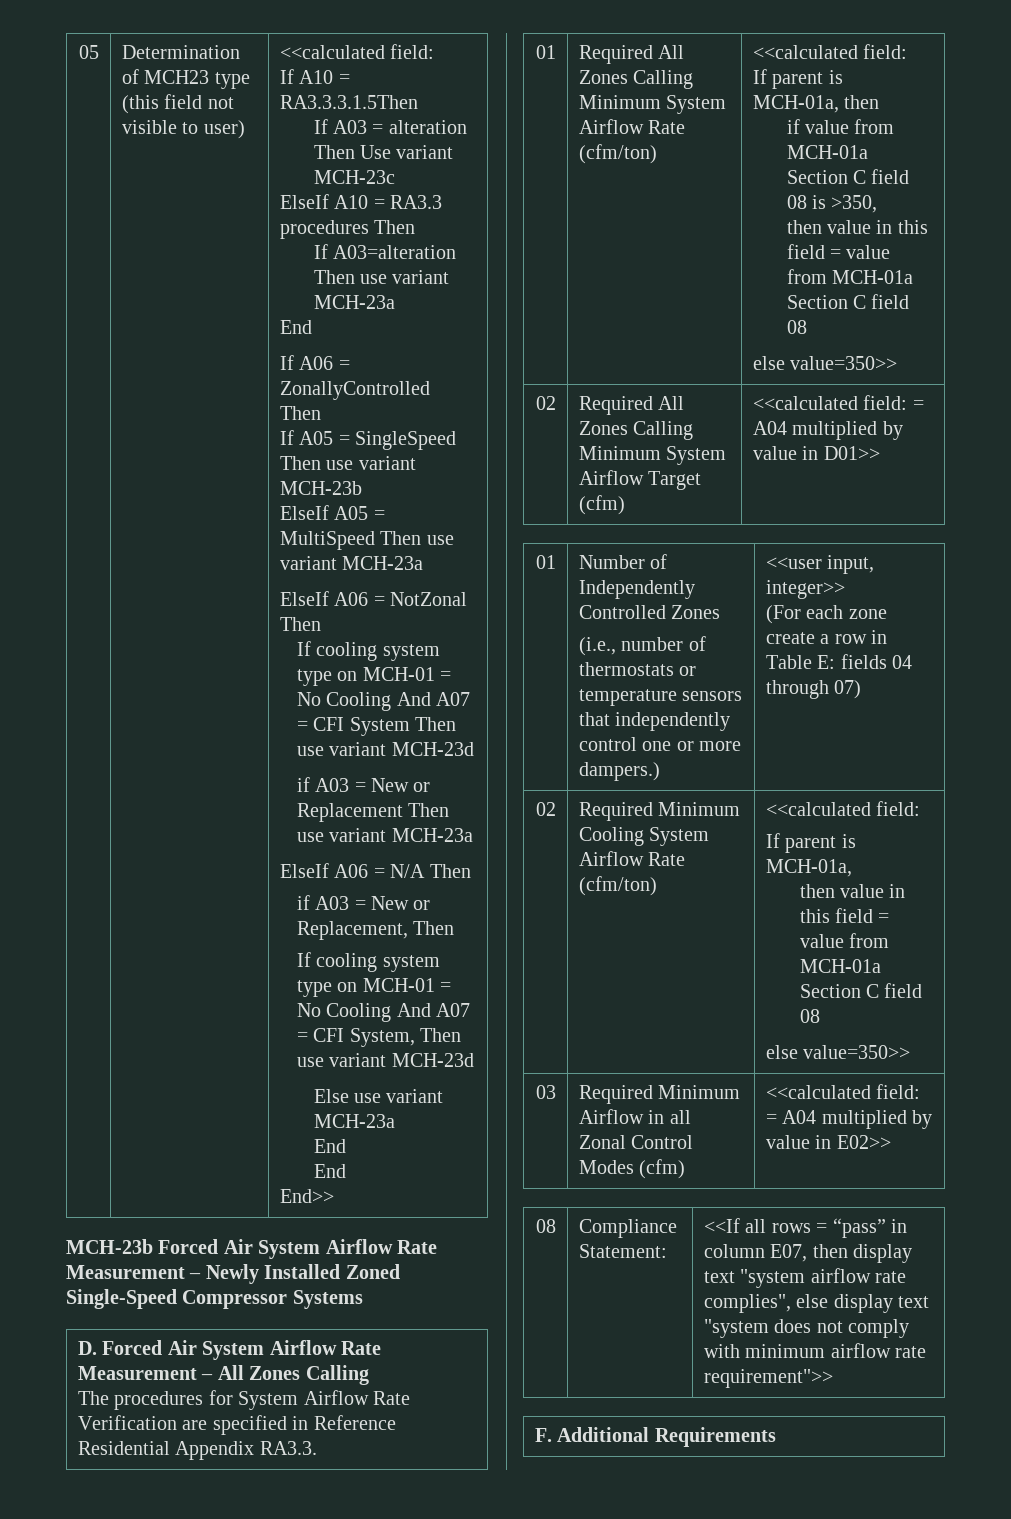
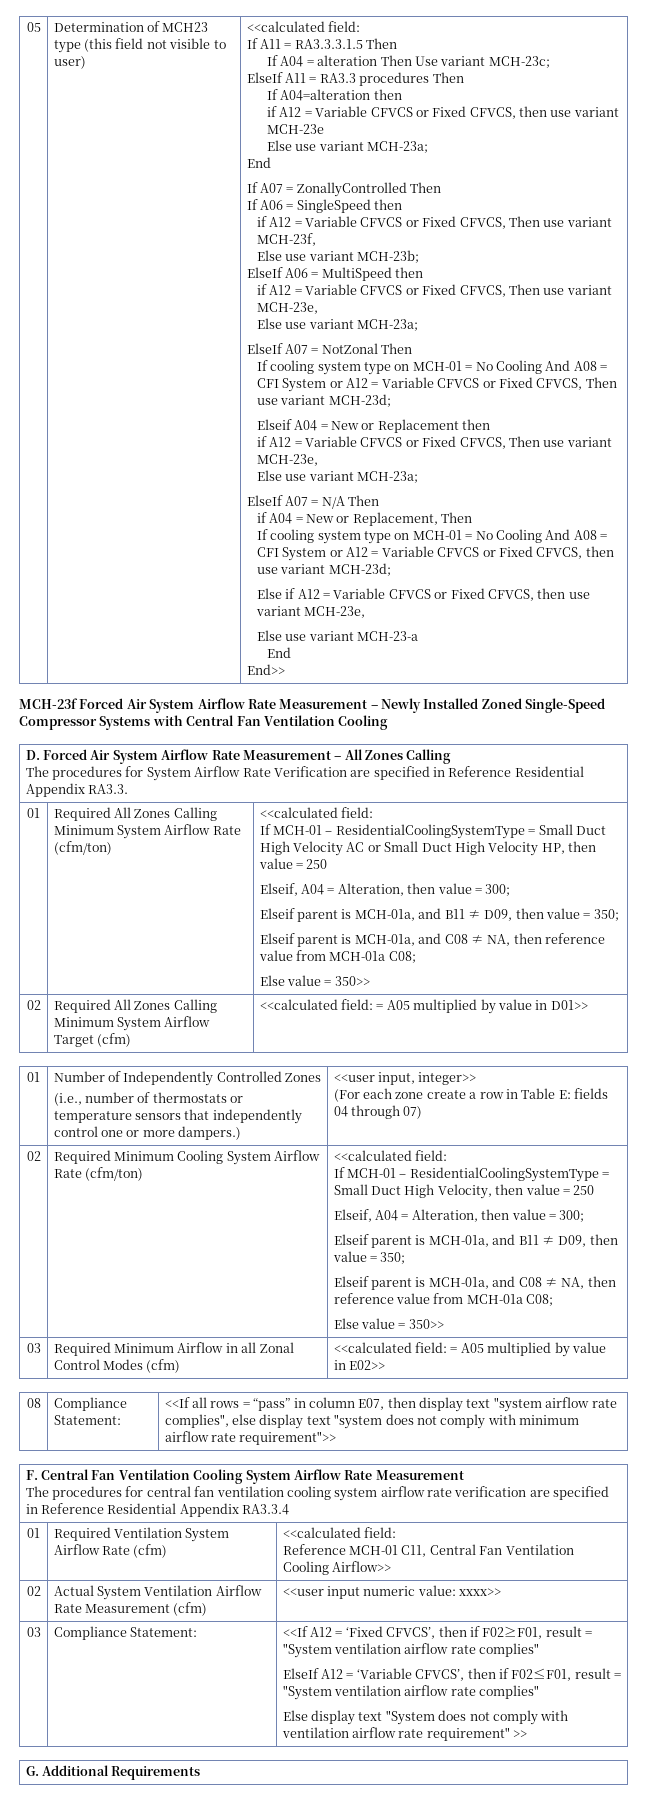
- If A10 = RA3.3.3.1.5Then
- If A03 = alteration Then Use variant MCH-23c
- ElseIf A10 = RA3.3 procedures Then
+ If A11 = RA3.3.3.1.5 Then
+ If A04 = alteration Then Use variant MCH-23c;
+ ElseIf A11 = RA3.3 procedures Then
- If A03=alteration Then use variant MCH-23a
+ If A04=alteration then
+ if A12 = Variable CFVCS or Fixed CFVCS, then use variant MCH-23e
+ Else use variant MCH-23a;
- If A06 = ZonallyControlled Then
+ If A07 = ZonallyControlled Then
- If A05 = SingleSpeed Then use variant MCH-23b
- ElseIf A05 = MultiSpeed Then use variant MCH-23a
- ElseIf A06 = NotZonal Then
+ If A06 = SingleSpeed then
+ if A12 = Variable CFVCS or Fixed CFVCS, Then use variant MCH-23f,
+ Else use variant MCH-23b;
+ ElseIf A06 = MultiSpeed then
+ if A12 = Variable CFVCS or Fixed CFVCS, Then use variant MCH-23e,
+ Else use variant MCH-23a;
+ ElseIf A07 = NotZonal Then
- If cooling system type on MCH-01 = No Cooling And A07 = CFI System Then use variant MCH-23d
- if A03 = New or Replacement Then use variant MCH-23a
- ElseIf A06 = N/A Then
+ If cooling system type on MCH-01 = No Cooling And A08 = CFI System or A12 = Variable CFVCS or Fixed CFVCS, Then use variant MCH-23d;
+ Elseif A04 = New or Replacement then
+ if A12 = Variable CFVCS or Fixed CFVCS, Then use variant MCH-23e,
+ Else use variant MCH-23a;
+ ElseIf A07 = N/A Then
- if A03 = New or Replacement, Then
+ if A04 = New or Replacement, Then
- If cooling system type on MCH-01 = No Cooling And A07 = CFI System, Then use variant MCH-23d
- Else use variant MCH-23a
- End
+ If cooling system type on MCH-01 = No Cooling And A08 = CFI System or A12 = Variable CFVCS or Fixed CFVCS, then use variant MCH-23d;
+ Else if A12 = Variable CFVCS or Fixed CFVCS, then use variant MCH-23e,
+ Else use variant MCH-23-a
- MCH-23b Forced Air System Airflow Rate Measurement – Newly Installed Zoned Single-Speed Compressor Systems
+ MCH-23f Forced Air System Airflow Rate Measurement – Newly Installed Zoned Single-Speed Compressor Systems with Central Fan Ventilation Cooling
- If parent is MCH-01a, then
- if value from MCH-01a Section C field 08 is >350,
- then value in this field = value from MCH-01a Section C field 08
- else value=350>>
+ If MCH-01 – ResidentialCoolingSystemType = Small Duct High Velocity AC or Small Duct High Velocity HP, then value = 250
+ Elseif, A04 = Alteration, then value = 300;
+ Elseif parent is MCH-01a, and B11 ≠ D09, then value = 350;
+ Elseif parent is MCH-01a, and C08 ≠ NA, then reference value from MCH-01a C08;
+ Else value = 350>>
- 02 | Required All Zones Calling Minimum System Airflow Target (cfm) | <<calculated field: = A04 multiplied by value in D01>>
+ 02 | Required All Zones Calling Minimum System Airflow Target (cfm) | <<calculated field: = A05 multiplied by value in D01>>
  Required Minimum Cooling System Airflow Rate (cfm/ton) | <<calculated field:
- If parent is MCH-01a,
- then value in this field = value from MCH-01a Section C field 08
- else value=350>>
+ If MCH-01 – ResidentialCoolingSystemType = Small Duct High Velocity, then value = 250
+ Elseif, A04 = Alteration, then value = 300;
+ Elseif parent is MCH-01a, and B11 ≠ D09, then value = 350;
+ Elseif parent is MCH-01a, and C08 ≠ NA, then reference value from MCH-01a C08;
+ Else value = 350>>
- 03 | Required Minimum Airflow in all Zonal Control Modes (cfm) | <<calculated field: = A04 multiplied by value in E02>>
+ 03 | Required Minimum Airflow in all Zonal Control Modes (cfm) | <<calculated field: = A05 multiplied by value in E02>>
- F. Additional Requirements
+ F. Central Fan Ventilation Cooling System Airflow Rate Measurement
+ The procedures for central fan ventilation cooling system airflow rate verification are specified in Reference Residential Appendix RA3.3.4
+ 01 | Required Ventilation System Airflow Rate (cfm) | <<calculated field:
+ Reference MCH-01 C11, Central Fan Ventilation Cooling Airflow>>
+ 02 | Actual System Ventilation Airflow Rate Measurement (cfm) | <<user input numeric value: xxxx>>
+ 03 | Compliance Statement: | <<If A12 = ‘Fixed CFVCS’, then if F02≥F01, result = "System ventilation airflow rate complies"
+ ElseIf A12 = ‘Variable CFVCS’, then if F02≤F01, result = "System ventilation airflow rate complies"
+ Else display text "System does not comply with ventilation airflow rate requirement" >>
+ G. Additional Requirements

